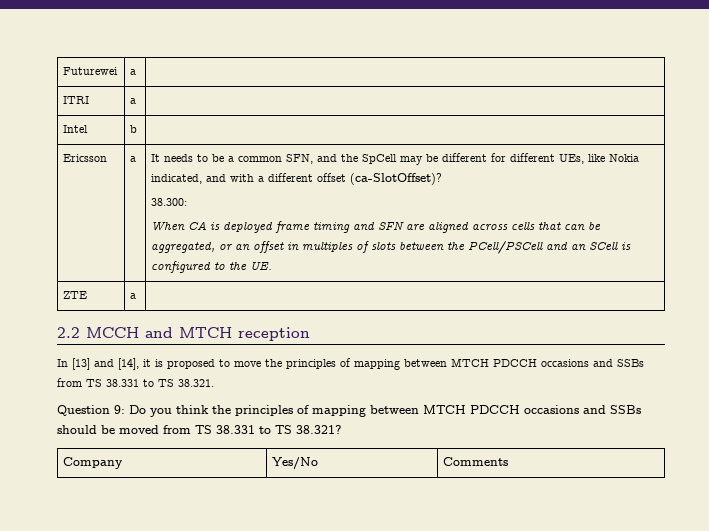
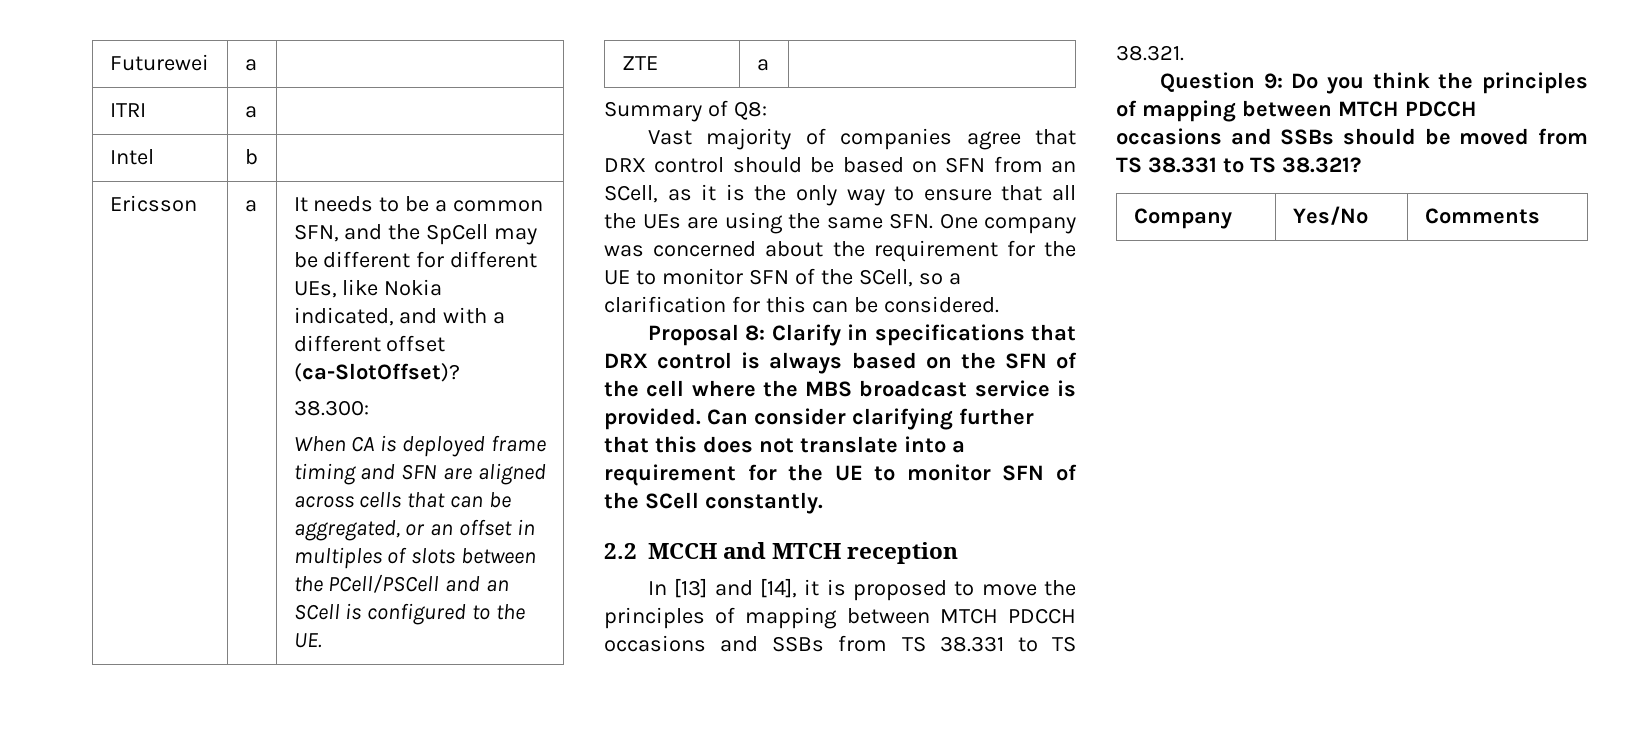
+ Summary of Q8:
+ Vast majority of companies agree that DRX control should be based on SFN from an SCell, as it is the only way to ensure that all the UEs are using the same SFN. One company was concerned about the requirement for the UE to monitor SFN of the SCell, so a clarification for this can be considered.
+ Proposal 8: Clarify in specifications that DRX control is always based on the SFN of the cell where the MBS broadcast service is provided. Can consider clarifying further that this does not translate into a requirement for the UE to monitor SFN of the SCell constantly.

